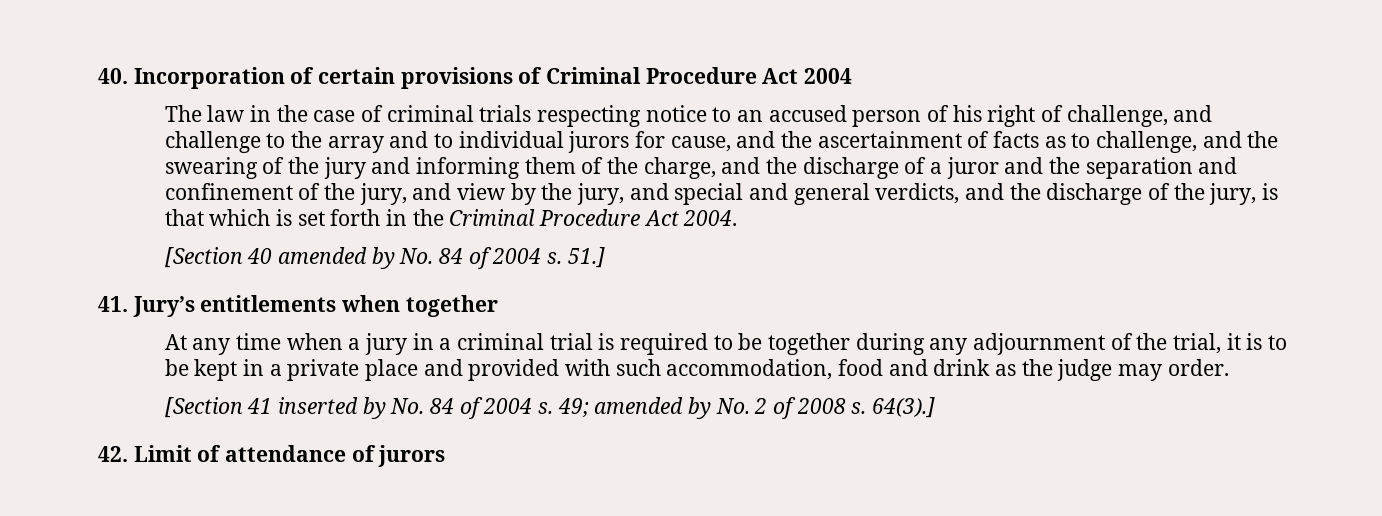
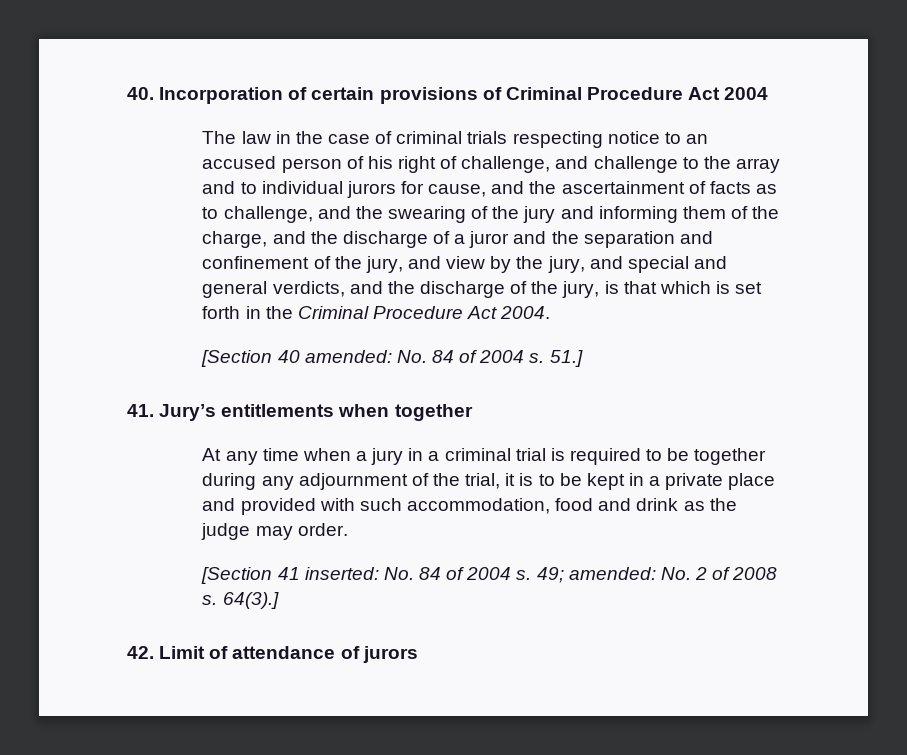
- [Section 40 amended by No. 84 of 2004 s.
+ [Section 40 amended: No. 84 of 2004 s.
- [Section 41 inserted by No. 84 of 2004 s.
+ [Section 41 inserted: No. 84 of 2004 s.
- 49; amended by No. 2 of 2008 s.
+ 49; amended: No. 2 of 2008 s.

